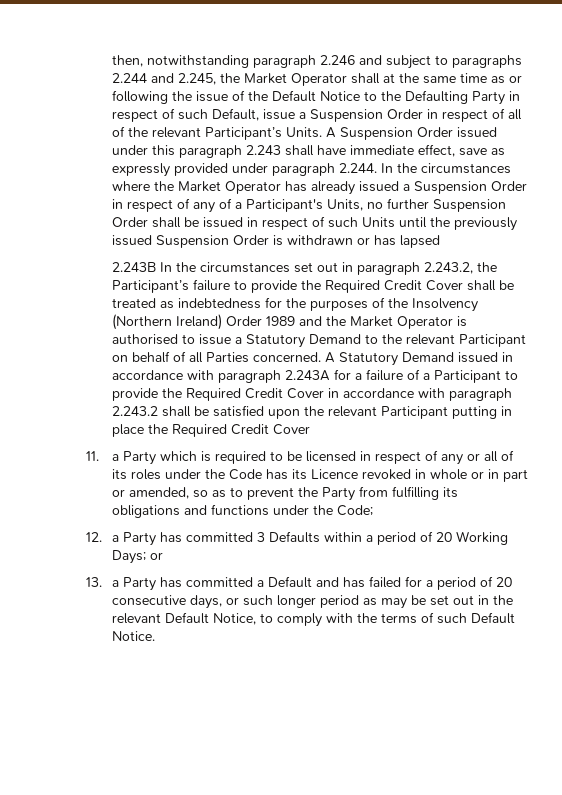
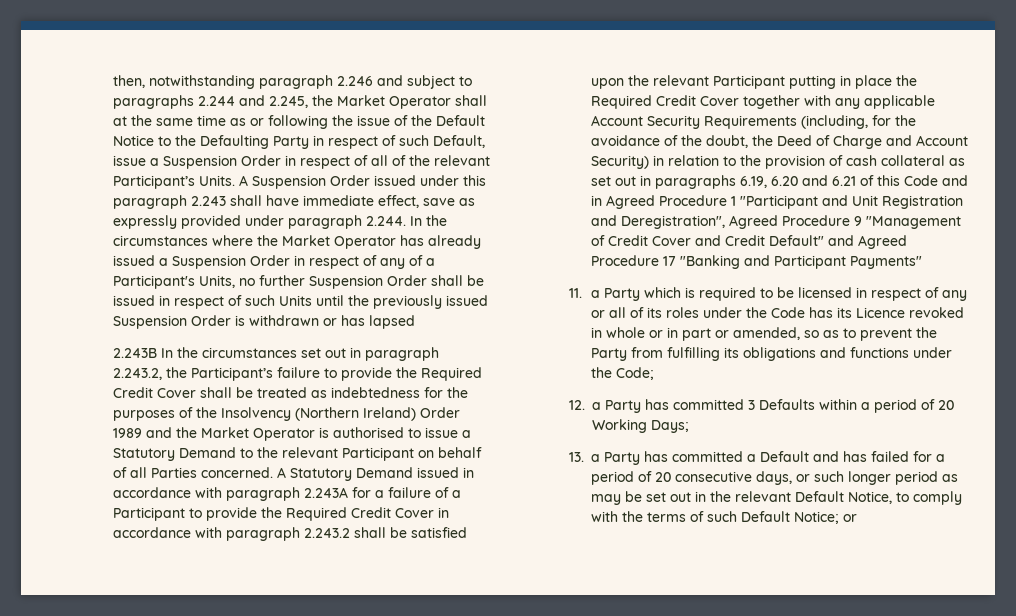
- A Statutory Demand issued in accordance with paragraph 2.243A for a failure of a Participant to provide the Required Credit Cover in accordance with paragraph 2.243.2 shall be satisfied upon the relevant Participant putting in place the Required Credit Cover
+ A Statutory Demand issued in accordance with paragraph 2.243A for a failure of a Participant to provide the Required Credit Cover in accordance with paragraph 2.243.2 shall be satisfied upon the relevant Participant putting in place the Required Credit Cover together with any applicable Account Security Requirements (including, for the avoidance of the doubt, the Deed of Charge and Account Security) in relation to the provision of cash collateral as set out in paragraphs 6.19, 6.20 and 6.21 of this Code and in Agreed Procedure 1 "Participant and Unit Registration and Deregistration", Agreed Procedure 9 "Management of Credit Cover and Credit Default" and Agreed Procedure 17 "Banking and Participant Payments"
- 12. a Party has committed 3 Defaults within a period of 20 Working Days; or
+ 12. a Party has committed 3 Defaults within a period of 20 Working Days;
- 13. a Party has committed a Default and has failed for a period of 20 consecutive days, or such longer period as may be set out in the relevant Default Notice, to comply with the terms of such Default Notice.
+ 13. a Party has committed a Default and has failed for a period of 20 consecutive days, or such longer period as may be set out in the relevant Default Notice, to comply with the terms of such Default Notice; or

